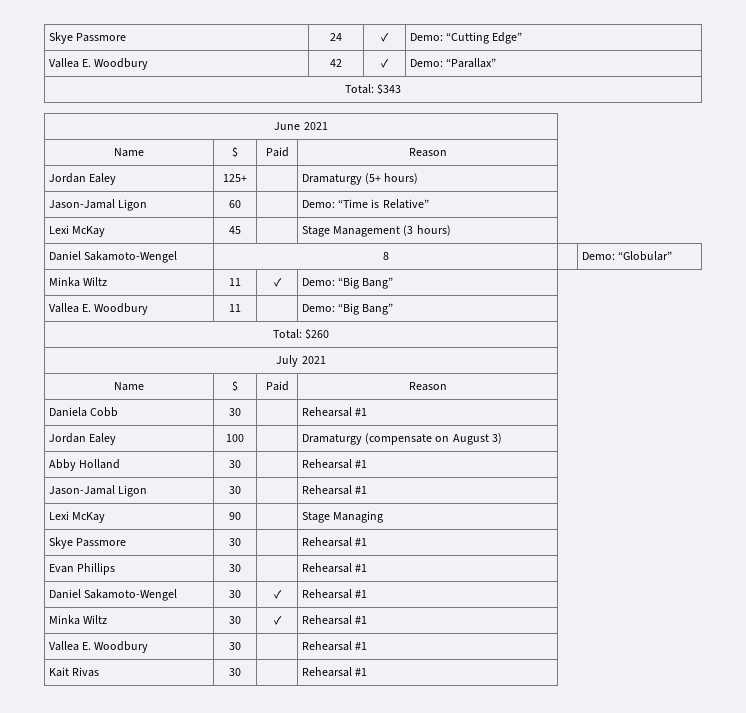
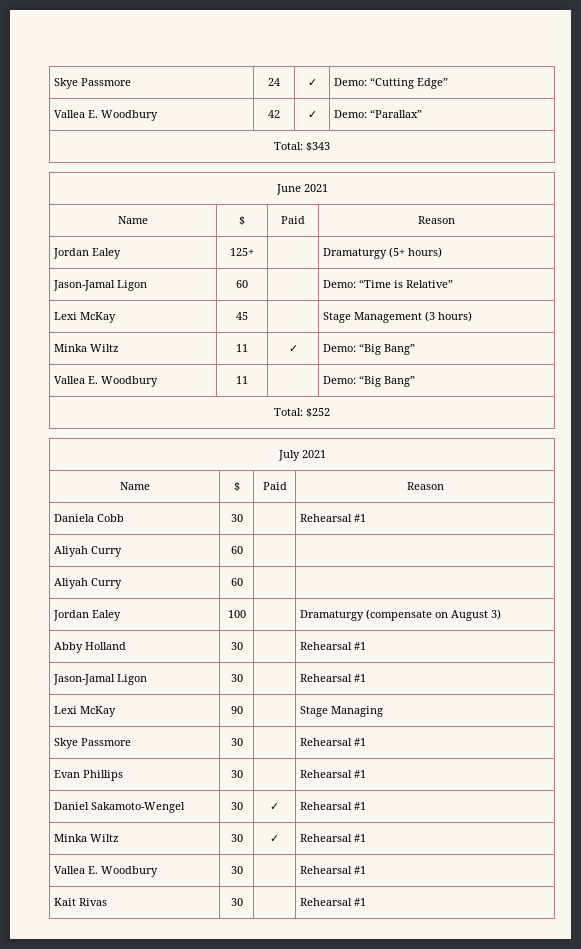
- Daniel Sakamoto-Wengel | 8 | | Demo: “Globular”
- Total: $260
+ Total: $252
  Daniela Cobb | 30 | | Rehearsal #1
+ Aliyah Curry | 60 | |
+ Aliyah Curry | 60 | |

